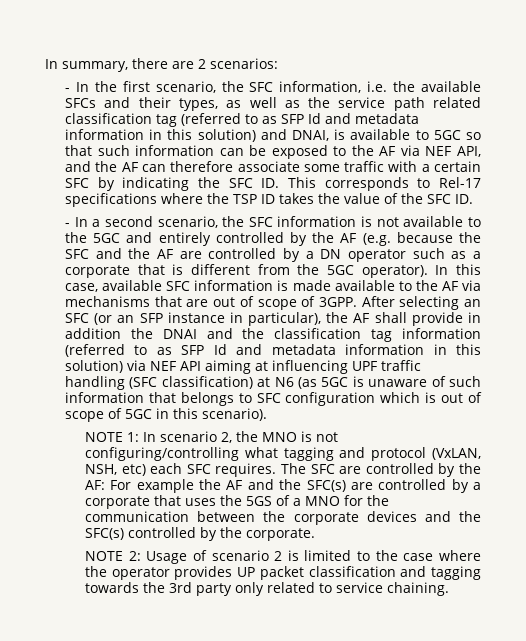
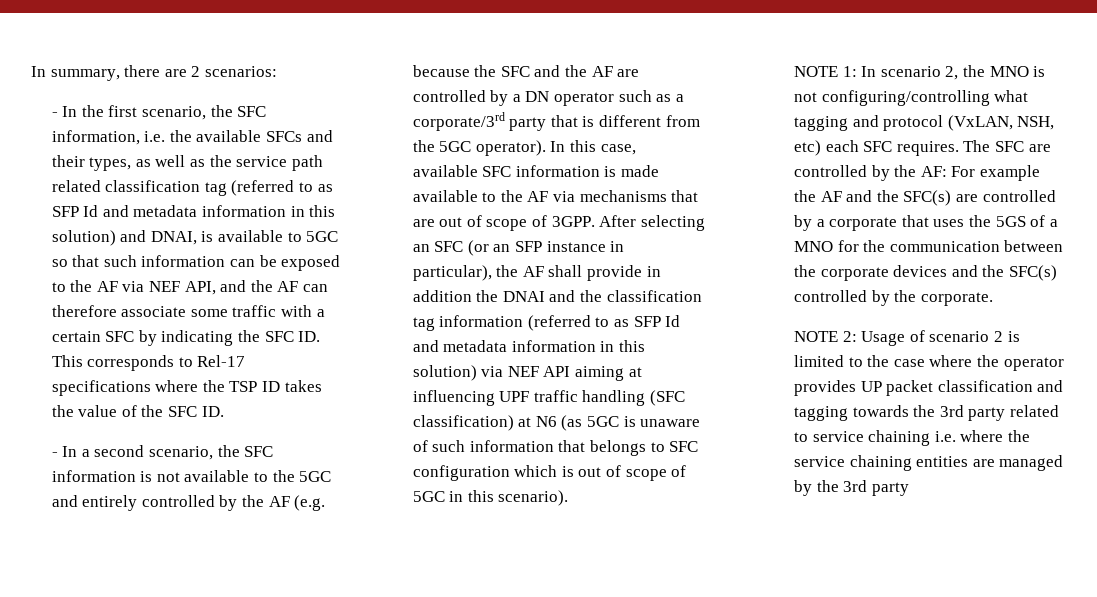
- - In a second scenario, the SFC information is not available to the 5GC and entirely controlled by the AF (e.g. because the SFC and the AF are controlled by a DN operator such as a corporate that is different from the 5GC operator).
+ - In a second scenario, the SFC information is not available to the 5GC and entirely controlled by the AF (e.g. because the SFC and the AF are controlled by a DN operator such as a corporate/3rd party that is different from the 5GC operator).
- NOTE 2: Usage of scenario 2 is limited to the case where the operator provides UP packet classification and tagging towards the 3rd party only related to service chaining.
+ NOTE 2: Usage of scenario 2 is limited to the case where the operator provides UP packet classification and tagging towards the 3rd party related to service chaining i.e. where the service chaining entities are managed by the 3rd party

